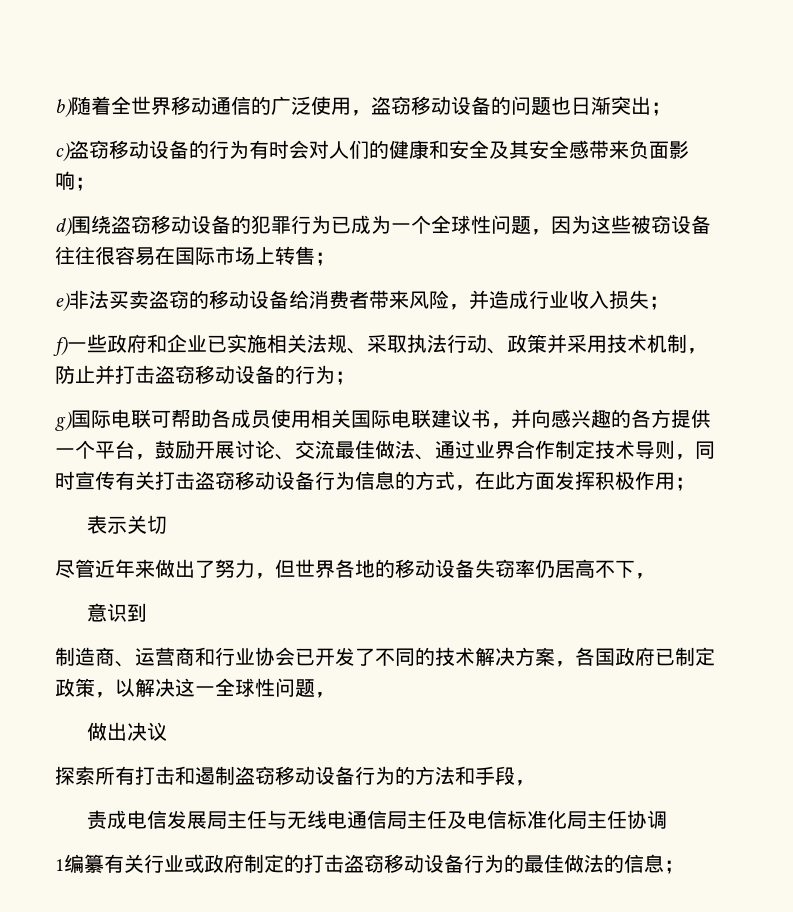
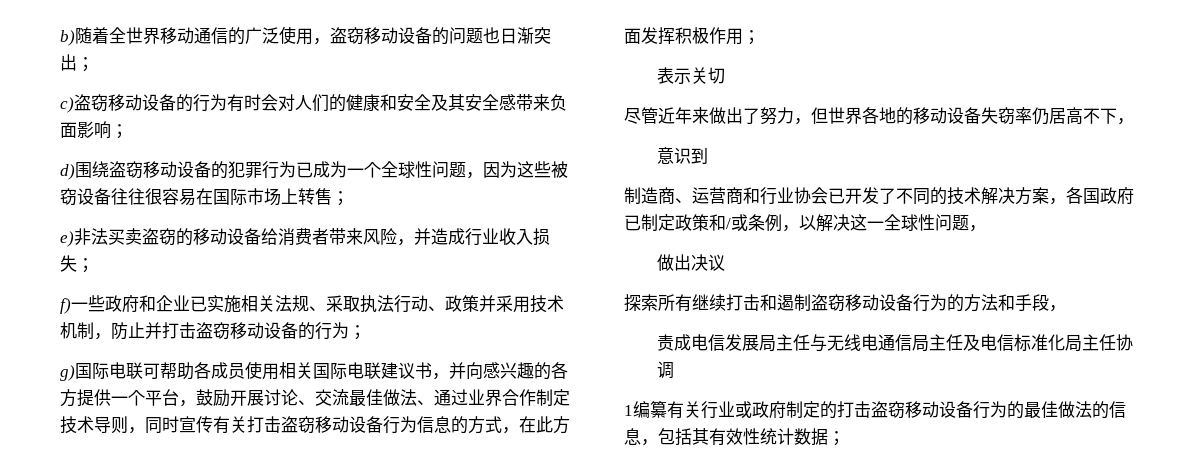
- 制造商、运营商和行业协会已开发了不同的技术解决方案，各国政府已制定政策，以解决这一全球性问题，
+ 制造商、运营商和行业协会已开发了不同的技术解决方案，各国政府已制定政策和/或条例，以解决这一全球性问题，
- 探索所有打击和遏制盗窃移动设备行为的方法和手段，
+ 探索所有继续打击和遏制盗窃移动设备行为的方法和手段，
- 1编纂有关行业或政府制定的打击盗窃移动设备行为的最佳做法的信息；
+ 1编纂有关行业或政府制定的打击盗窃移动设备行为的最佳做法的信息，包括其有效性统计数据；

